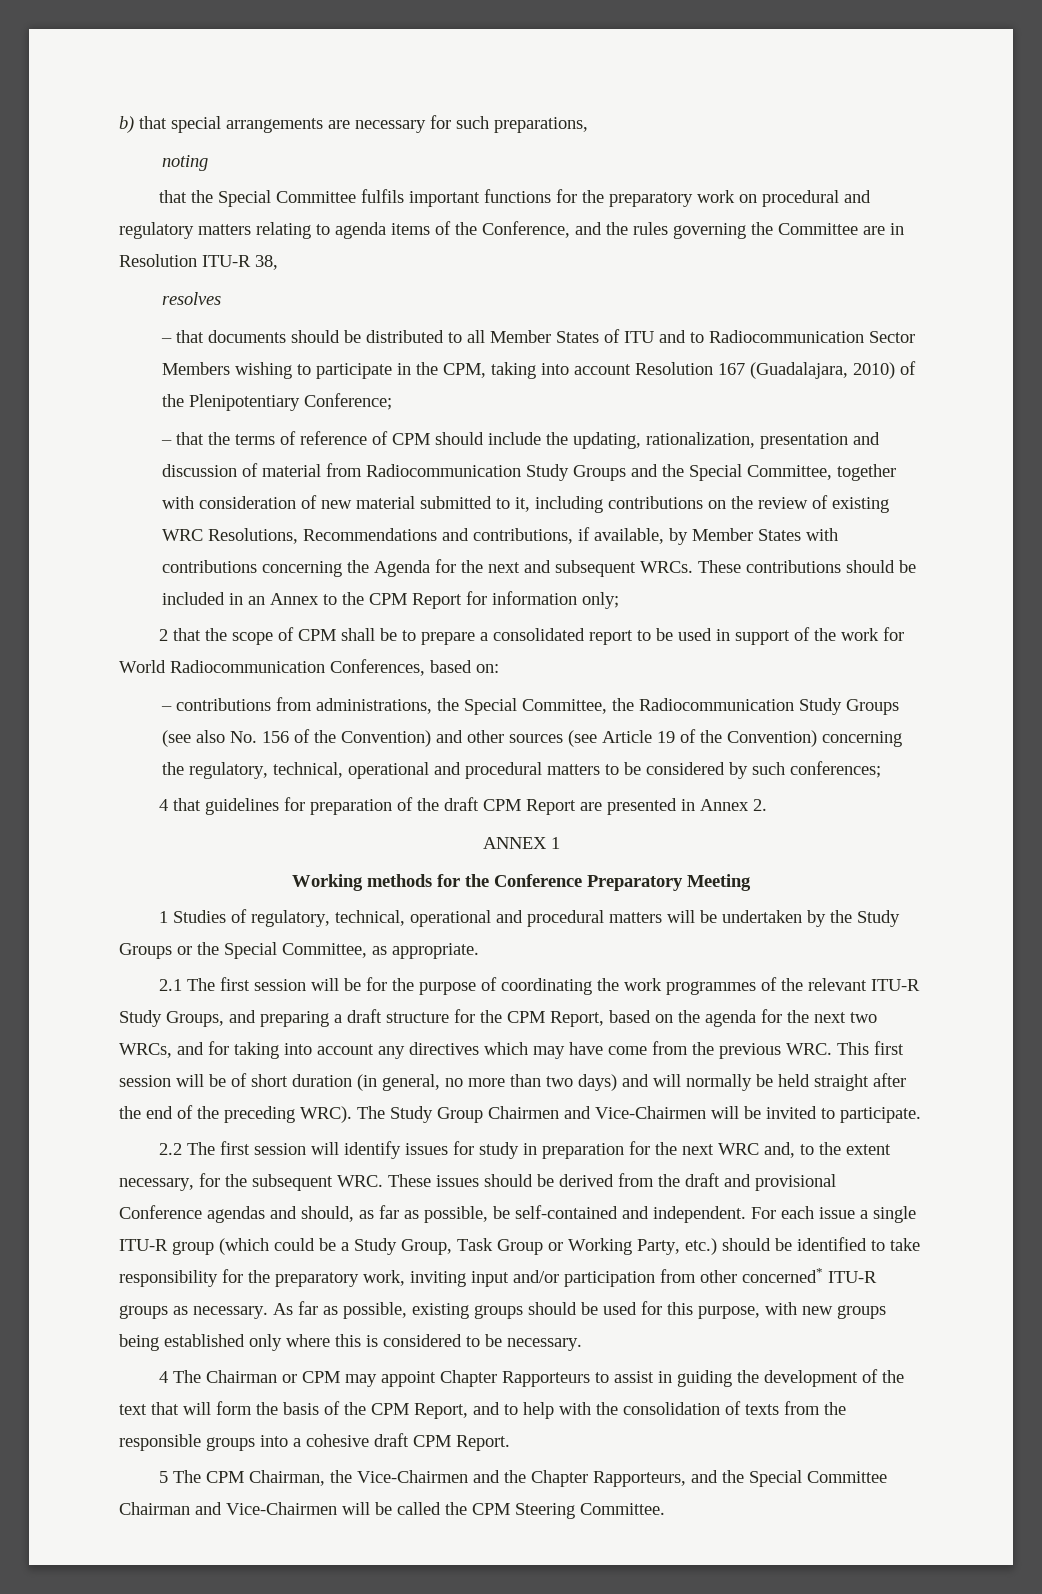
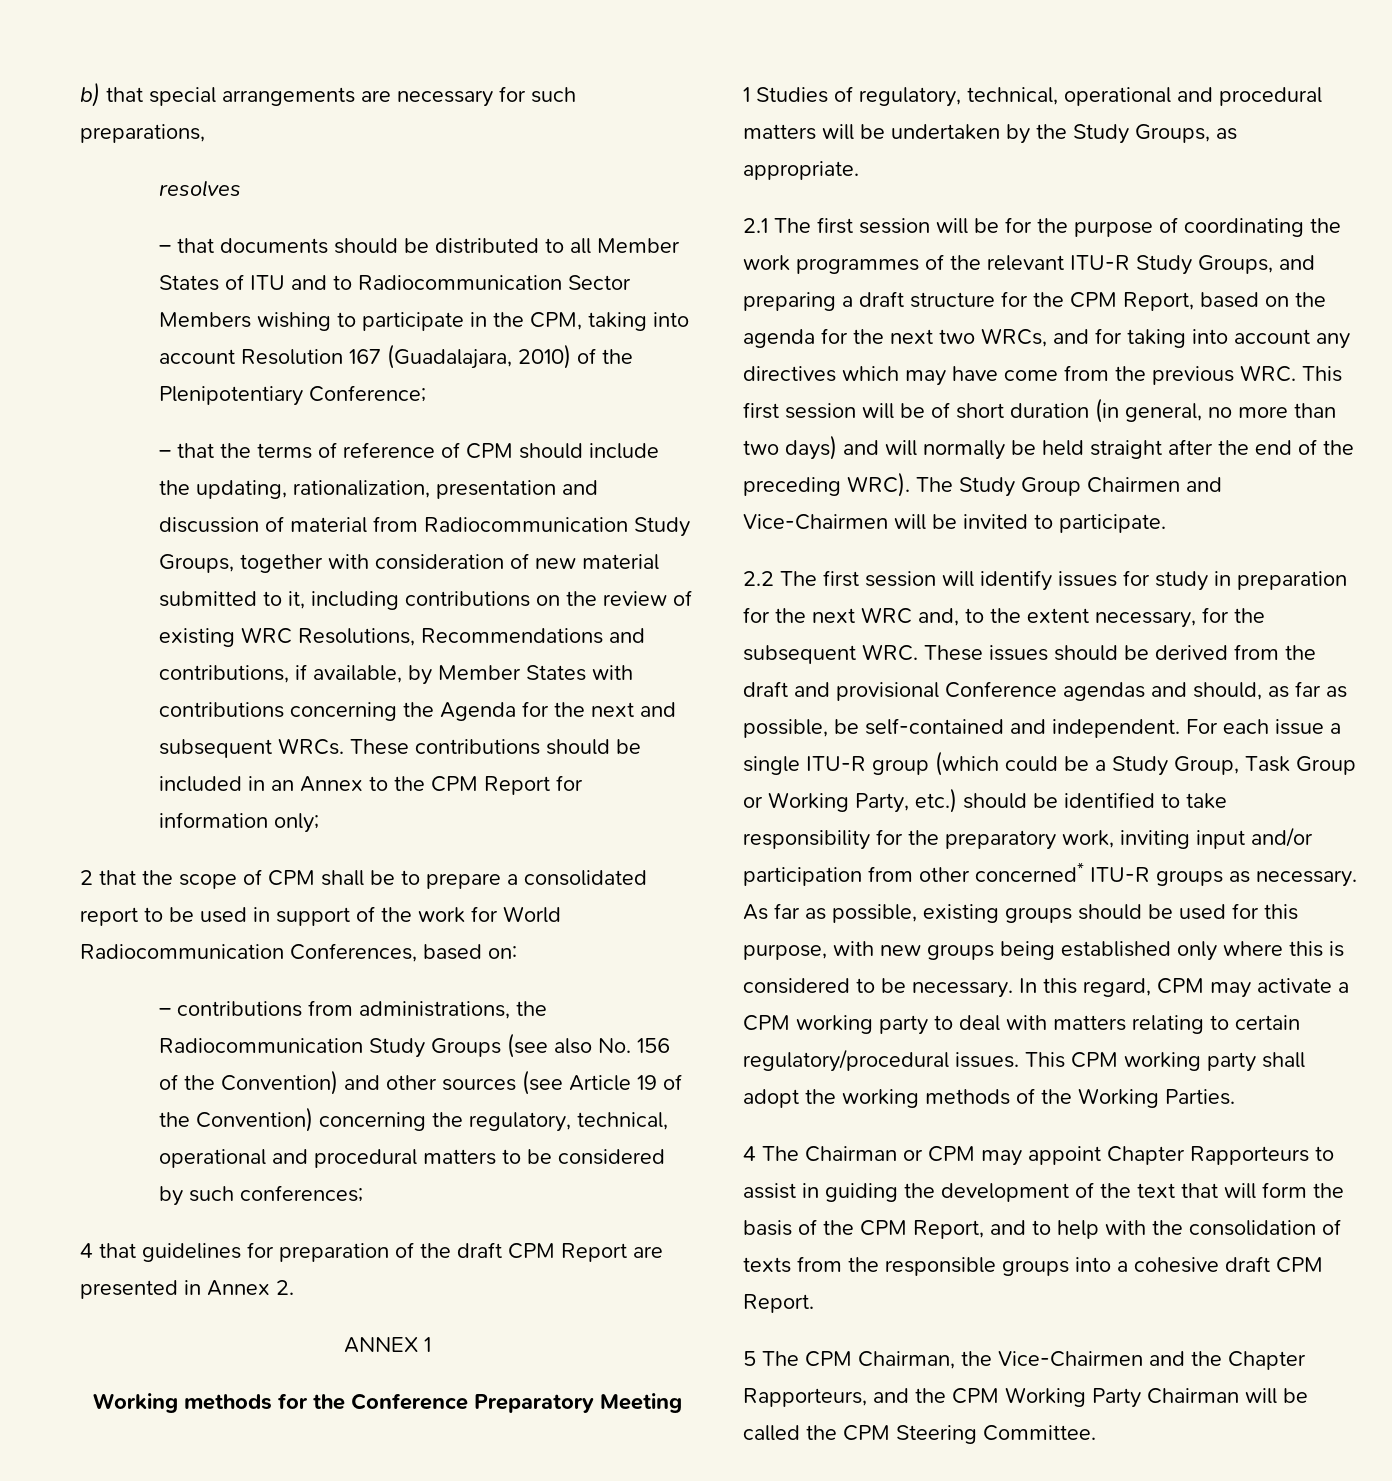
- noting
- that the Special Committee fulfils important functions for the preparatory work on procedural and regulatory matters relating to agenda items of the Conference, and the rules governing the Committee are in Resolution ITU-R 38,
- – that the terms of reference of CPM should include the updating, rationalization, presentation and discussion of material from Radiocommunication Study Groups and the Special Committee, together with consideration of new material submitted to it, including contributions on the review of existing WRC Resolutions, Recommendations and contributions, if available, by Member States with contributions concerning the Agenda for the next and subsequent WRCs.
+ – that the terms of reference of CPM should include the updating, rationalization, presentation and discussion of material from Radiocommunication Study Groups, together with consideration of new material submitted to it, including contributions on the review of existing WRC Resolutions, Recommendations and contributions, if available, by Member States with contributions concerning the Agenda for the next and subsequent WRCs.
- – contributions from administrations, the Special Committee, the Radiocommunication Study Groups (see also No. 156 of the Convention) and other sources (see Article 19 of the Convention) concerning the regulatory, technical, operational and procedural matters to be considered by such conferences;
+ – contributions from administrations, the Radiocommunication Study Groups (see also No. 156 of the Convention) and other sources (see Article 19 of the Convention) concerning the regulatory, technical, operational and procedural matters to be considered by such conferences;
- 1 Studies of regulatory, technical, operational and procedural matters will be undertaken by the Study Groups or the Special Committee, as appropriate.
+ 1 Studies of regulatory, technical, operational and procedural matters will be undertaken by the Study Groups, as appropriate.
+ In this regard, CPM may activate a CPM working party to deal with matters relating to certain regulatory/procedural issues. This CPM working party shall adopt the working methods of the Working Parties.
- 5 The CPM Chairman, the Vice-Chairmen and the Chapter Rapporteurs, and the Special Committee Chairman and Vice-Chairmen will be called the CPM Steering Committee.
+ 5 The CPM Chairman, the Vice-Chairmen and the Chapter Rapporteurs, and the CPM Working Party Chairman will be called the CPM Steering Committee.

